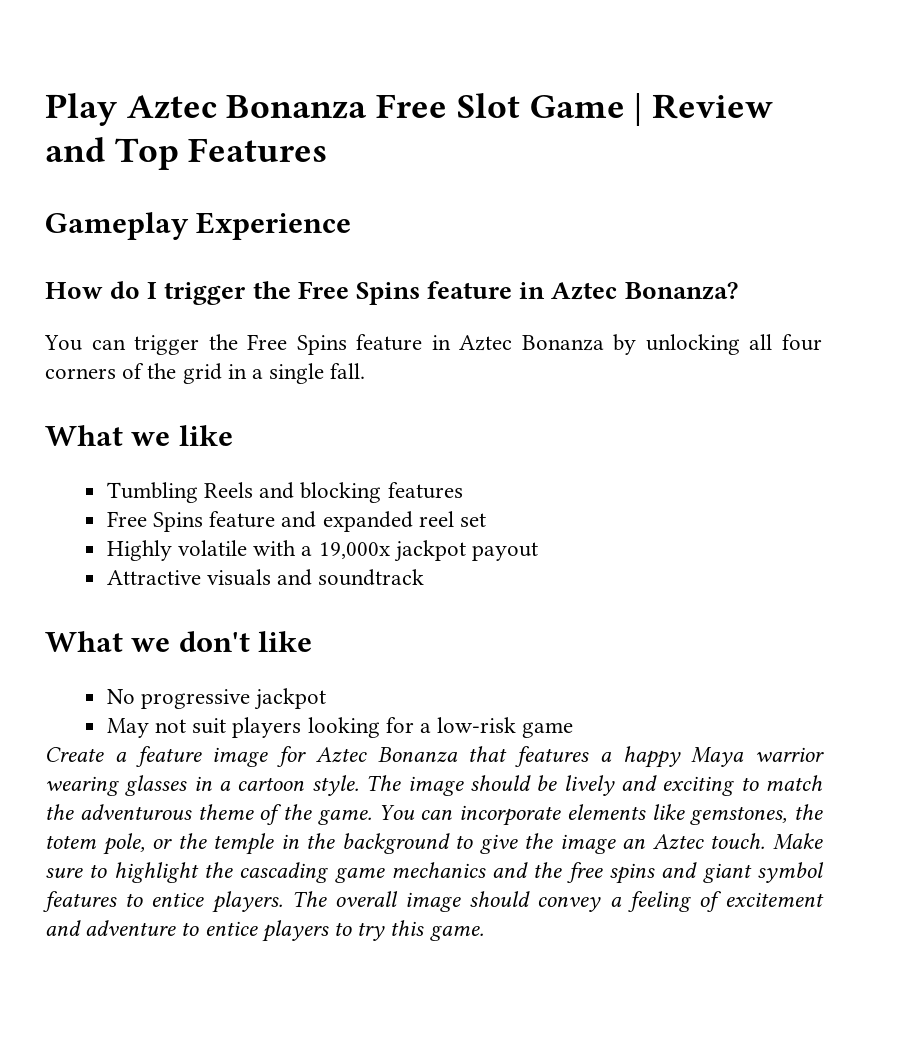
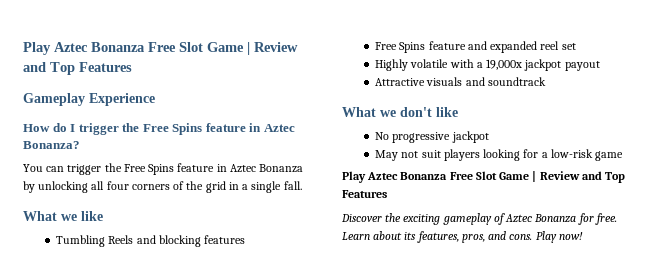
  May not suit players looking for a low-risk game
- Create a feature image for Aztec Bonanza that features a happy Maya warrior wearing glasses in a cartoon style. The image should be lively and exciting to match the adventurous theme of the game. You can incorporate elements like gemstones, the totem pole, or the temple in the background to give the image an Aztec touch. Make sure to highlight the cascading game mechanics and the free spins and giant symbol features to entice players. The overall image should convey a feeling of excitement and adventure to entice players to try this game.
+ Play Aztec Bonanza Free Slot Game | Review and Top Features
+ Discover the exciting gameplay of Aztec Bonanza for free. Learn about its features, pros, and cons. Play now!

